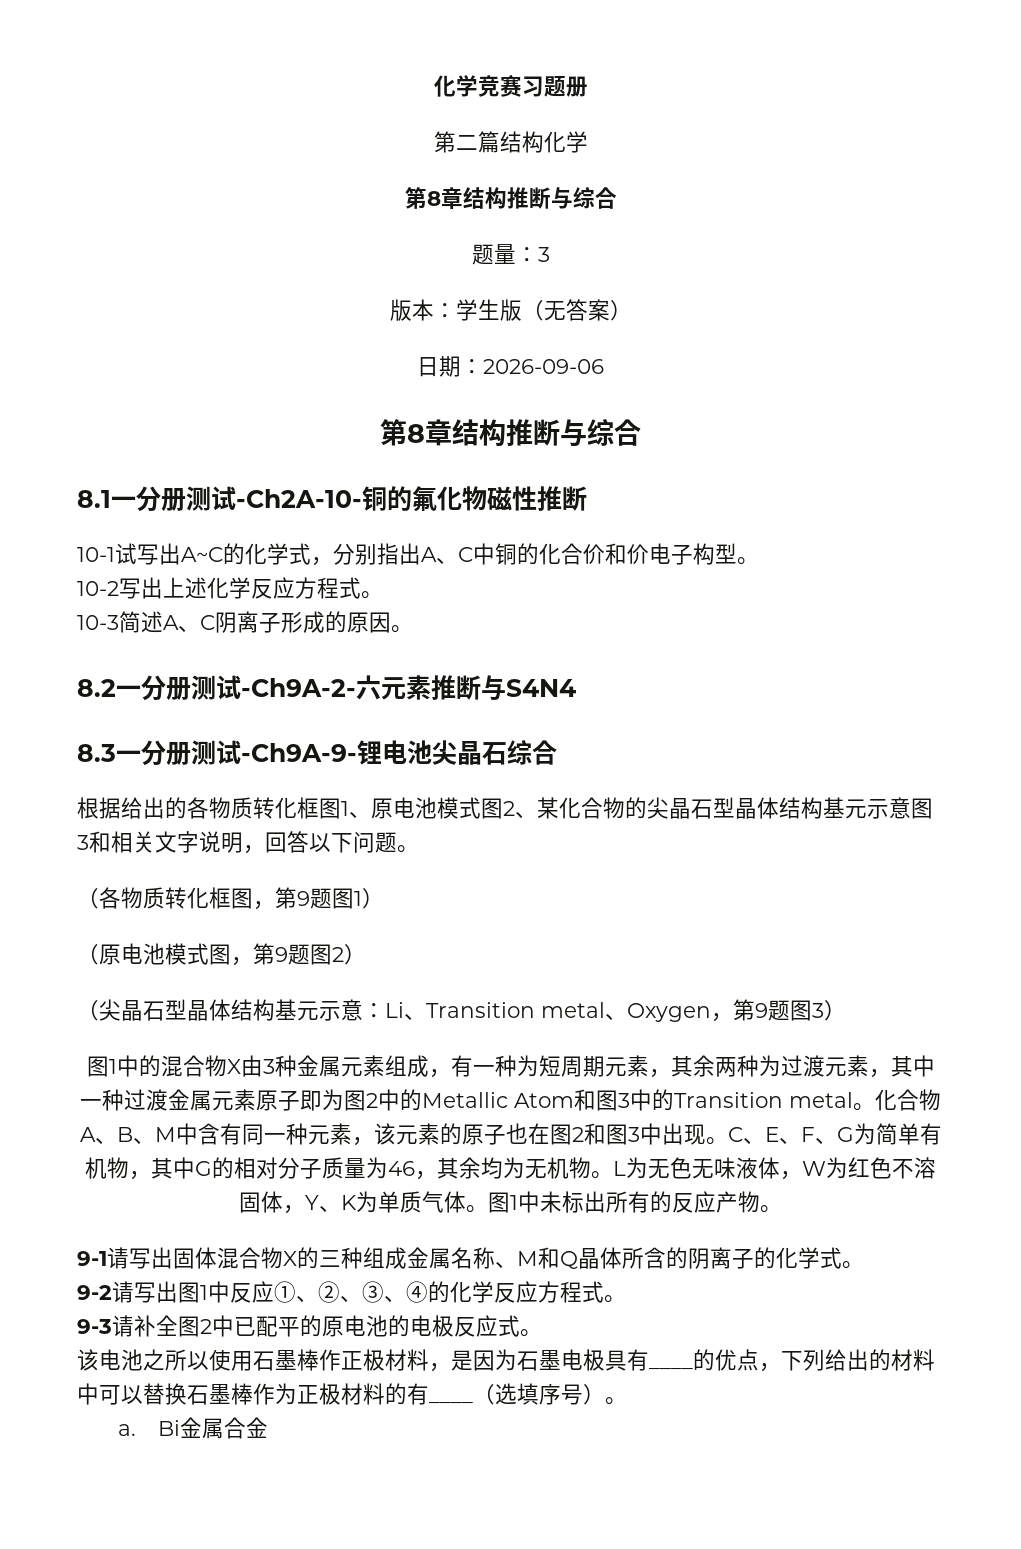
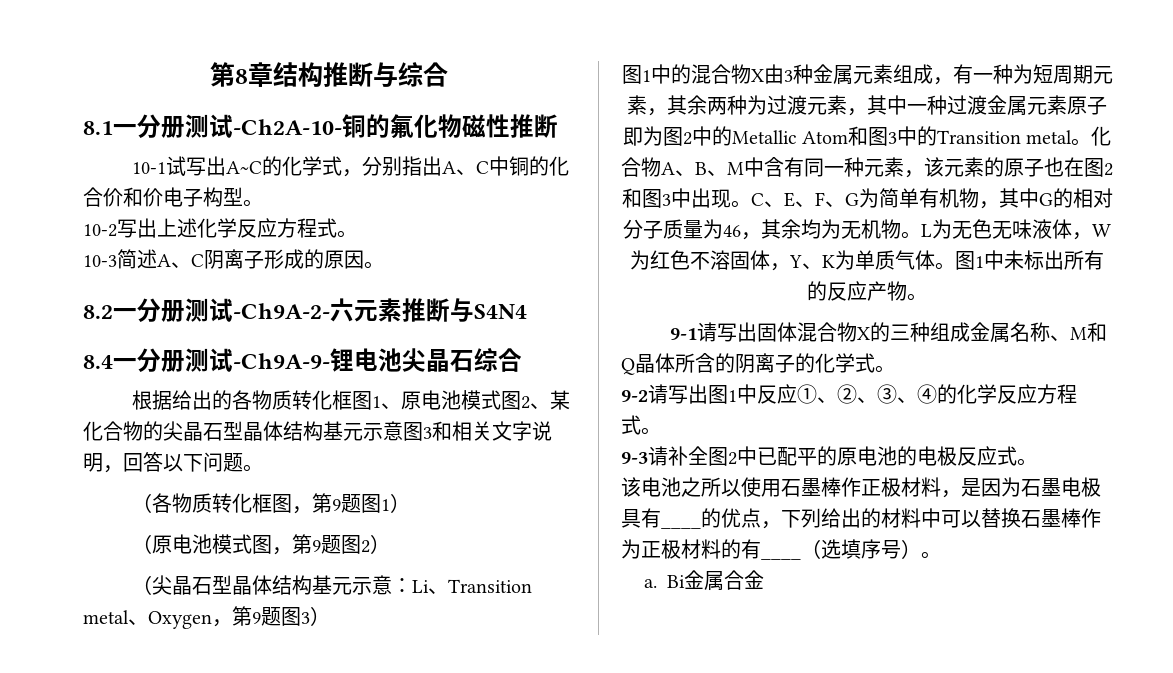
- 化学竞赛习题册
- 第二篇结构化学
- 第8章结构推断与综合
- 题量：3
- 版本：学生版（无答案）
- 日期：2026-09-06
- 8.3一分册测试-Ch9A-9-锂电池尖晶石综合
+ 8.4一分册测试-Ch9A-9-锂电池尖晶石综合

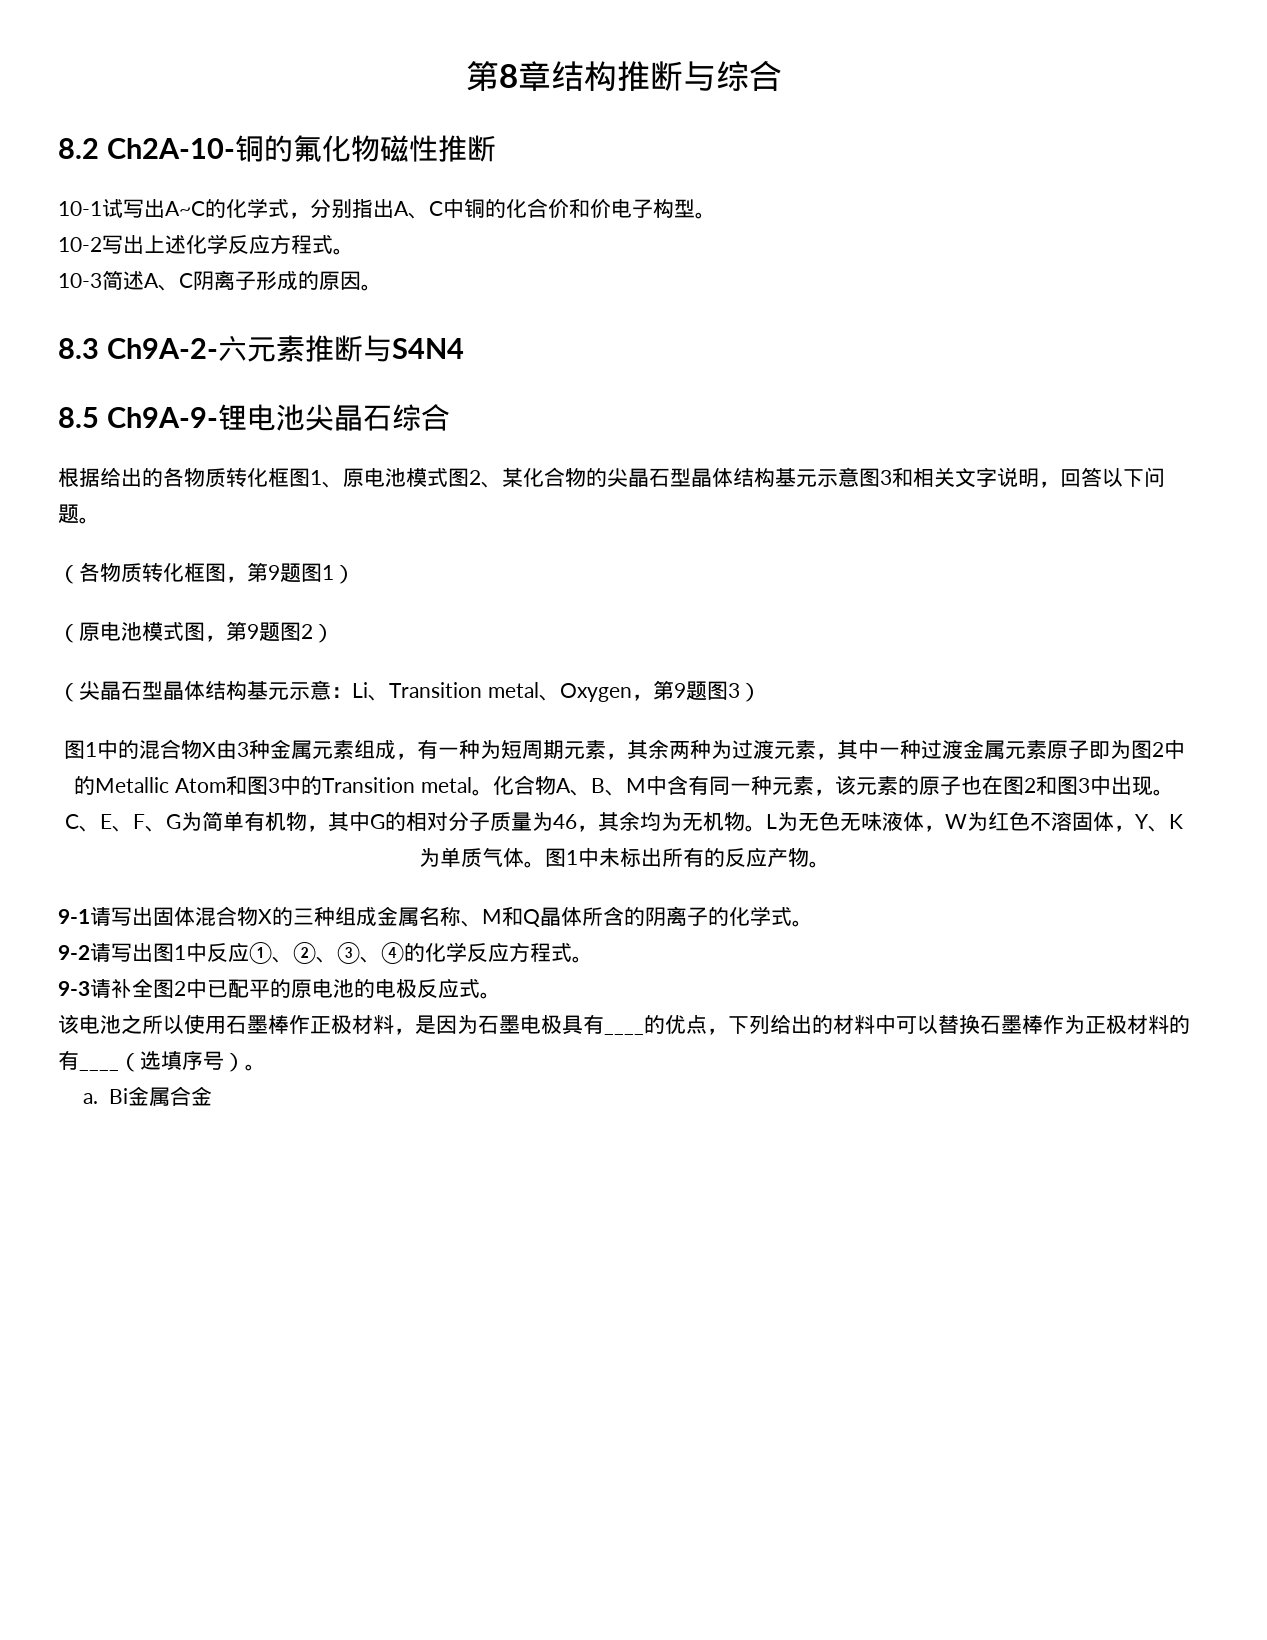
- 8.1一分册测试-Ch2A-10-铜的氟化物磁性推断
+ 8.2 Ch2A-10-铜的氟化物磁性推断
- 8.2一分册测试-Ch9A-2-六元素推断与S4N4
+ 8.3 Ch9A-2-六元素推断与S4N4
- 8.4一分册测试-Ch9A-9-锂电池尖晶石综合
+ 8.5 Ch9A-9-锂电池尖晶石综合

